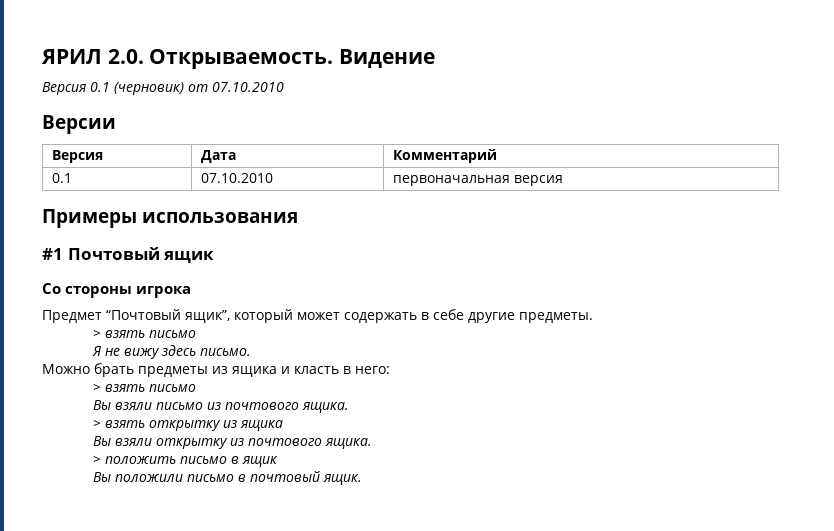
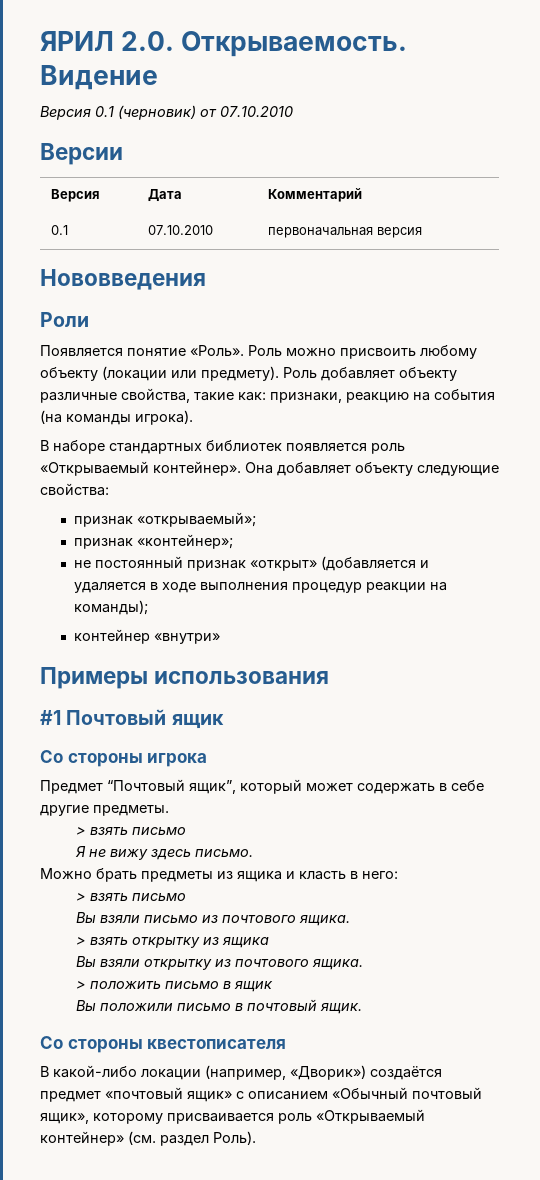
+ Нововведения
+ Роли
+ Появляется понятие «Роль». Роль можно присвоить любому объекту (локации или предмету). Роль добавляет объекту различные свойства, такие как: признаки, реакцию на события (на команды игрока).
+ В наборе стандартных библиотек появляется роль «Открываемый контейнер». Она добавляет объекту следующие свойства:
+ признак «открываемый»;
+ признак «контейнер»;
+ не постоянный признак «открыт» (добавляется и удаляется в ходе выполнения процедур реакции на команды);
+ контейнер «внутри»
+ Со стороны квестописателя
+ В какой-либо локации (например, «Дворик») создаётся предмет «почтовый ящик» с описанием «Обычный почтовый ящик», которому присваивается роль «Открываемый контейнер» (см. раздел Роль).

